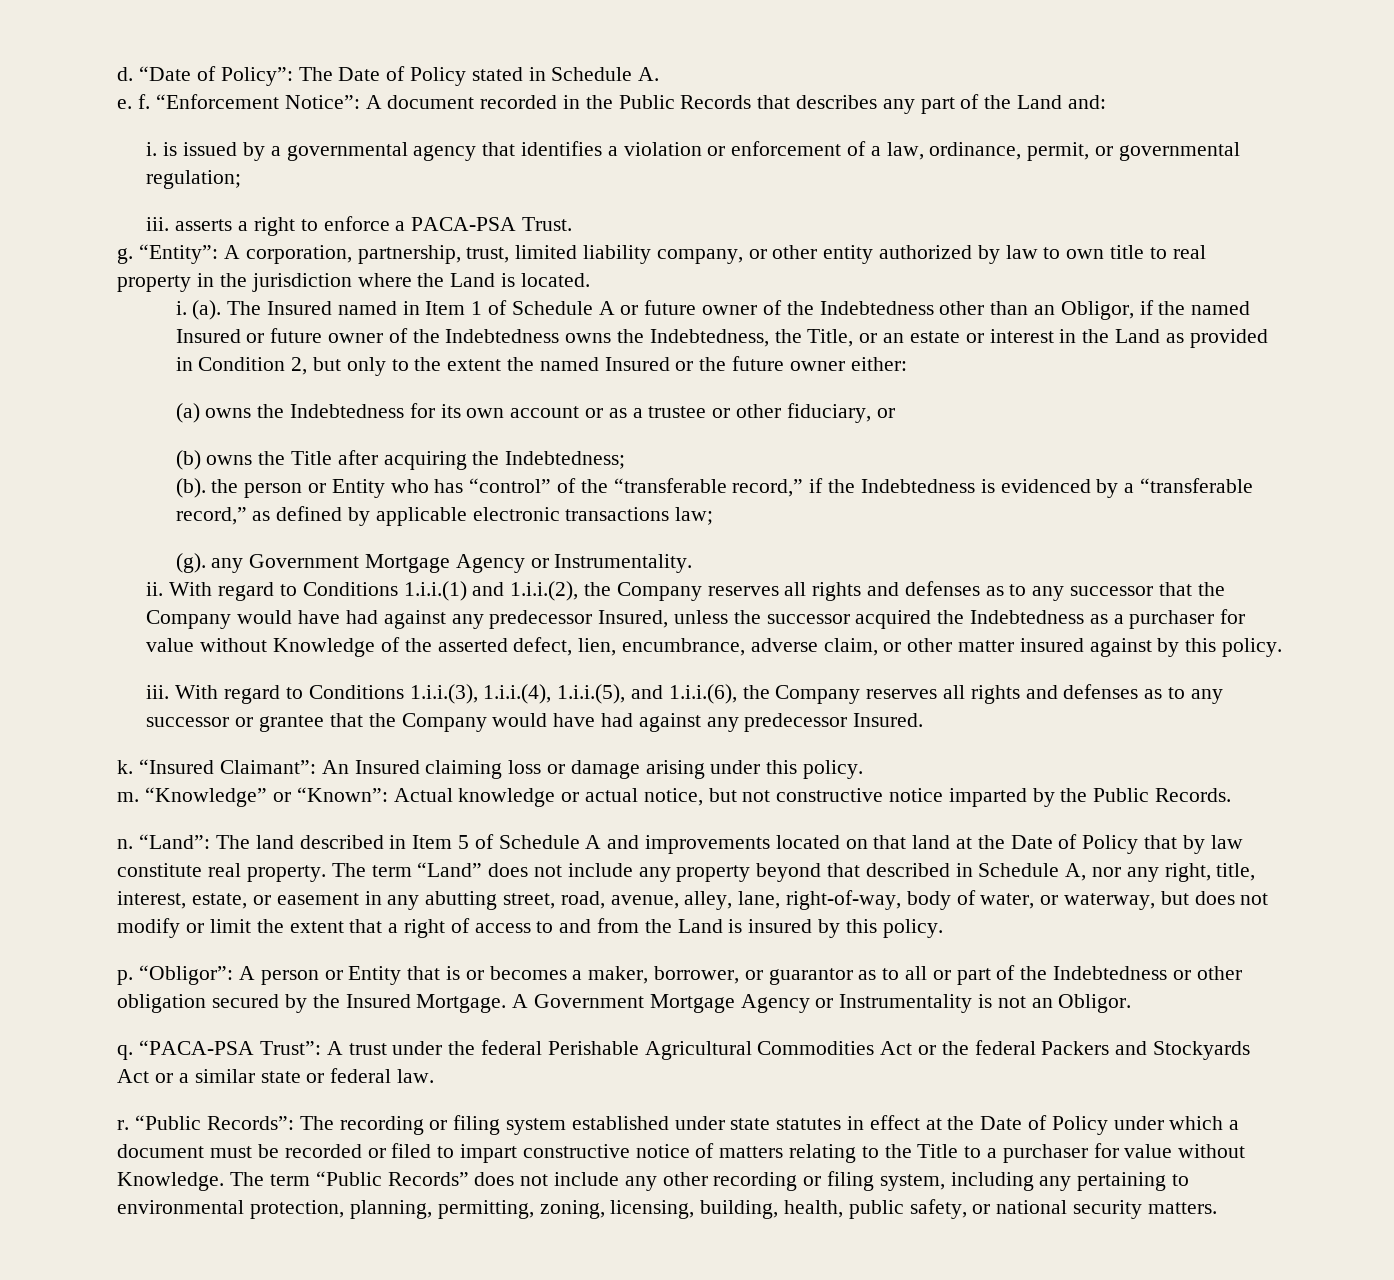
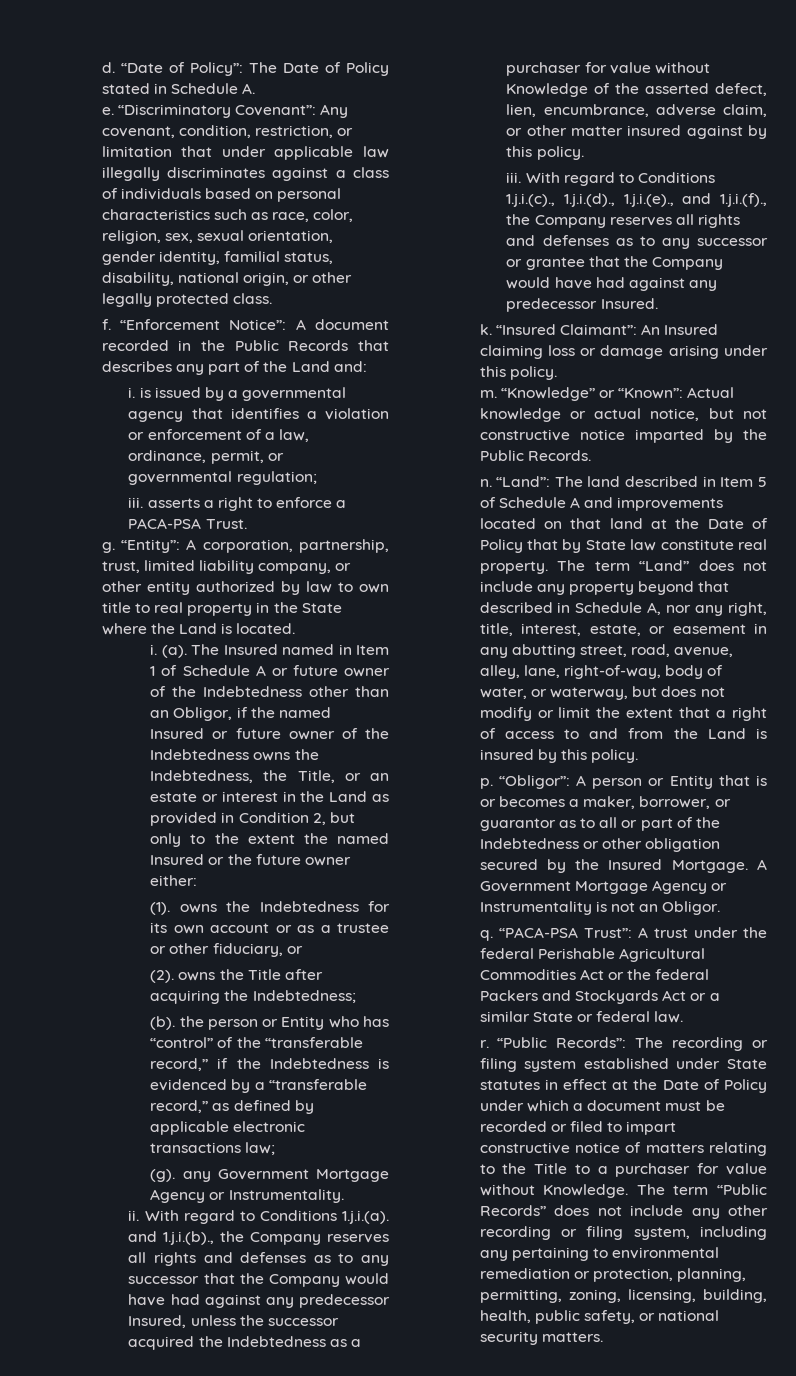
- e. f.
+ e. “Discriminatory Covenant”: Any covenant, condition, restriction, or limitation that under applicable law illegally discriminates against a class of individuals based on personal characteristics such as race, color, religion, sex, sexual orientation, gender identity, familial status, disability, national origin, or other legally protected class.
+ f.
- “Entity”: A corporation, partnership, trust, limited liability company, or other entity authorized by law to own title to real property in the jurisdiction where the Land is located.
+ “Entity”: A corporation, partnership, trust, limited liability company, or other entity authorized by law to own title to real property in the State where the Land is located.
- (a) owns the Indebtedness for its own account or as a trustee or other fiduciary, or
+ (1). owns the Indebtedness for its own account or as a trustee or other fiduciary, or
- (b) owns the Title after acquiring the Indebtedness;
+ (2). owns the Title after acquiring the Indebtedness;
- With regard to Conditions 1.i.i.(1) and 1.i.i.(2), the Company reserves all rights and defenses as to any successor that the Company would have had against any predecessor Insured, unless the successor acquired the Indebtedness as a purchaser for value without Knowledge of the asserted defect, lien, encumbrance, adverse claim, or other matter insured against by this policy.
+ With regard to Conditions 1.j.i.(a). and 1.j.i.(b)., the Company reserves all rights and defenses as to any successor that the Company would have had against any predecessor Insured, unless the successor acquired the Indebtedness as a purchaser for value without Knowledge of the asserted defect, lien, encumbrance, adverse claim, or other matter insured against by this policy.
- With regard to Conditions 1.i.i.(3), 1.i.i.(4), 1.i.i.(5), and 1.i.i.(6), the Company reserves all rights and defenses as to any successor or grantee that the Company would have had against any predecessor Insured.
+ With regard to Conditions 1.j.i.(c)., 1.j.i.(d)., 1.j.i.(e)., and 1.j.i.(f)., the Company reserves all rights and defenses as to any successor or grantee that the Company would have had against any predecessor Insured.
- “Land”: The land described in Item 5 of Schedule A and improvements located on that land at the Date of Policy that by law constitute real property.
+ “Land”: The land described in Item 5 of Schedule A and improvements located on that land at the Date of Policy that by State law constitute real property.
- “PACA-PSA Trust”: A trust under the federal Perishable Agricultural Commodities Act or the federal Packers and Stockyards Act or a similar state or federal law.
+ “PACA-PSA Trust”: A trust under the federal Perishable Agricultural Commodities Act or the federal Packers and Stockyards Act or a similar State or federal law.
- “Public Records”: The recording or filing system established under state statutes in effect at the Date of Policy under which a document must be recorded or filed to impart constructive notice of matters relating to the Title to a purchaser for value without Knowledge.
+ “Public Records”: The recording or filing system established under State statutes in effect at the Date of Policy under which a document must be recorded or filed to impart constructive notice of matters relating to the Title to a purchaser for value without Knowledge.
- The term “Public Records” does not include any other recording or filing system, including any pertaining to environmental protection, planning, permitting, zoning, licensing, building, health, public safety, or national security matters.
+ The term “Public Records” does not include any other recording or filing system, including any pertaining to environmental remediation or protection, planning, permitting, zoning, licensing, building, health, public safety, or national security matters.

